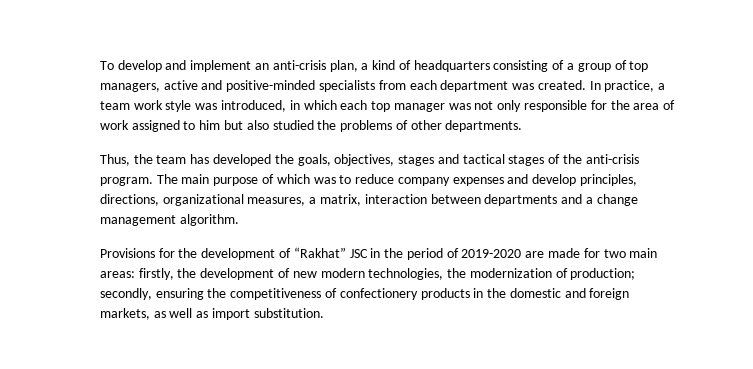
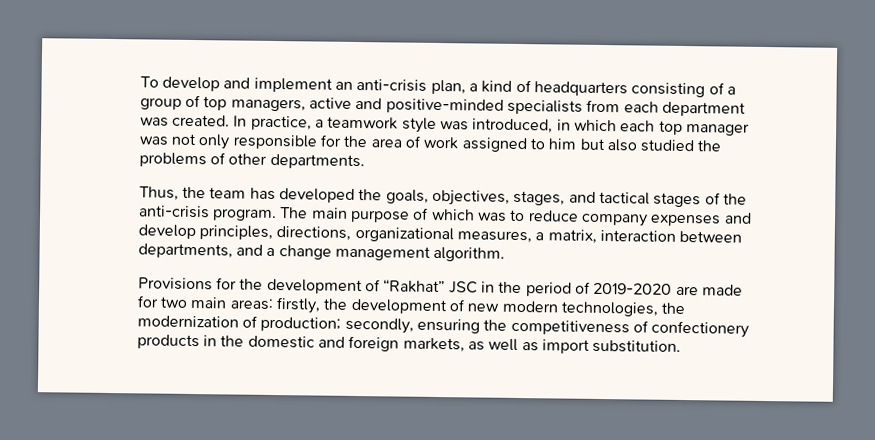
- In practice, a team work style was introduced, in which each top manager was not only responsible for the area of work assigned to him but also studied the problems of other departments.
+ In practice, a teamwork style was introduced, in which each top manager was not only responsible for the area of work assigned to him but also studied the problems of other departments.
- Thus, the team has developed the goals, objectives, stages and tactical stages of the anti-crisis program.
+ Thus, the team has developed the goals, objectives, stages, and tactical stages of the anti-crisis program.
- The main purpose of which was to reduce company expenses and develop principles, directions, organizational measures, a matrix, interaction between departments and a change management algorithm.
+ The main purpose of which was to reduce company expenses and develop principles, directions, organizational measures, a matrix, interaction between departments, and a change management algorithm.

